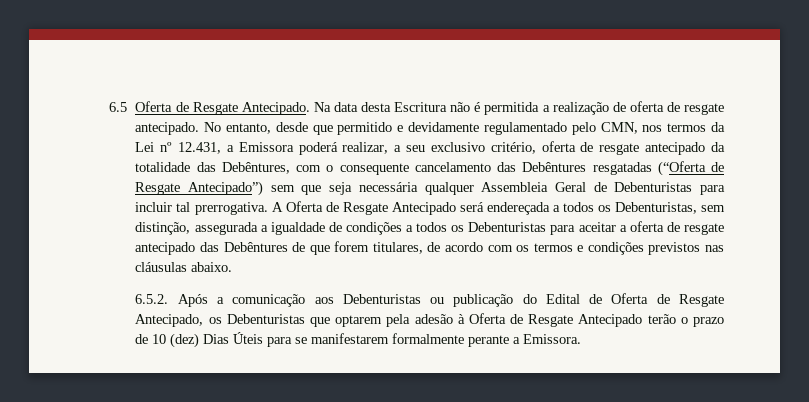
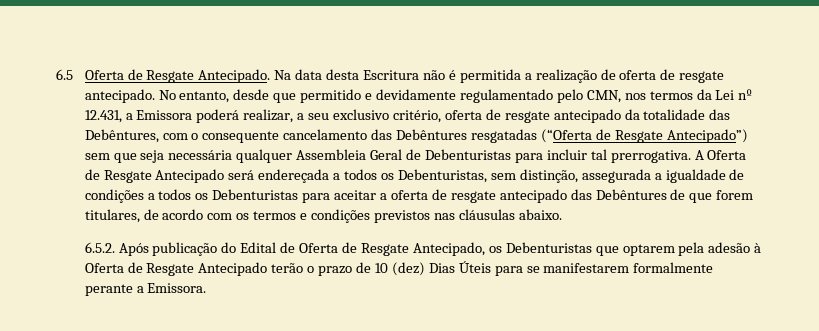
- 6.5.2. Após a comunicação aos Debenturistas ou publicação do Edital de Oferta de Resgate Antecipado, os Debenturistas que optarem pela adesão à Oferta de Resgate Antecipado terão o prazo de 10 (dez) Dias Úteis para se manifestarem formalmente perante a Emissora.
+ 6.5.2. Após publicação do Edital de Oferta de Resgate Antecipado, os Debenturistas que optarem pela adesão à Oferta de Resgate Antecipado terão o prazo de 10 (dez) Dias Úteis para se manifestarem formalmente perante a Emissora.

